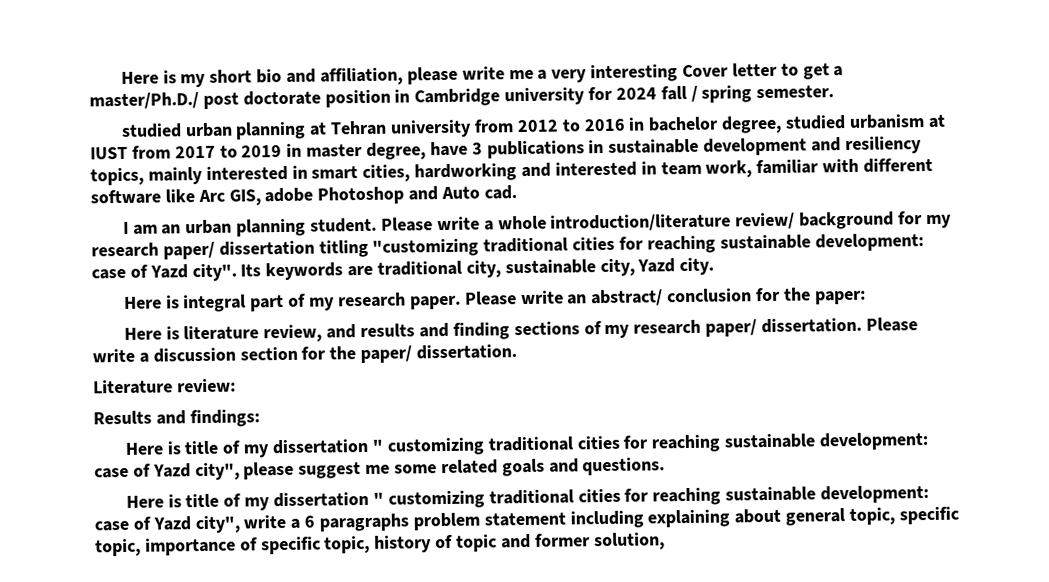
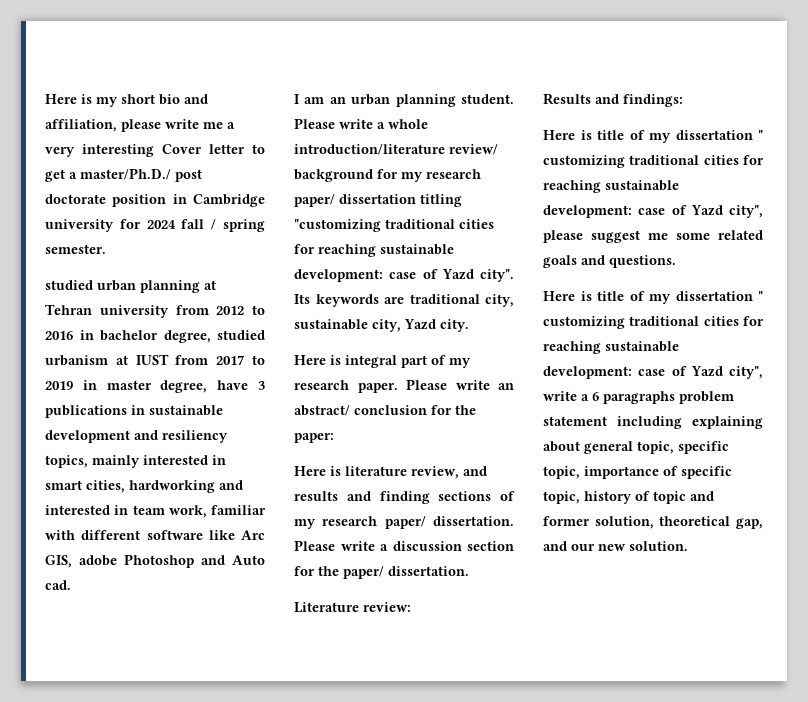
- Here is title of my dissertation " customizing traditional cities for reaching sustainable development: case of Yazd city", write a 6 paragraphs problem statement including explaining about general topic, specific topic, importance of specific topic, history of topic and former solution,
+ Here is title of my dissertation " customizing traditional cities for reaching sustainable development: case of Yazd city", write a 6 paragraphs problem statement including explaining about general topic, specific topic, importance of specific topic, history of topic and former solution, theoretical gap, and our new solution.

